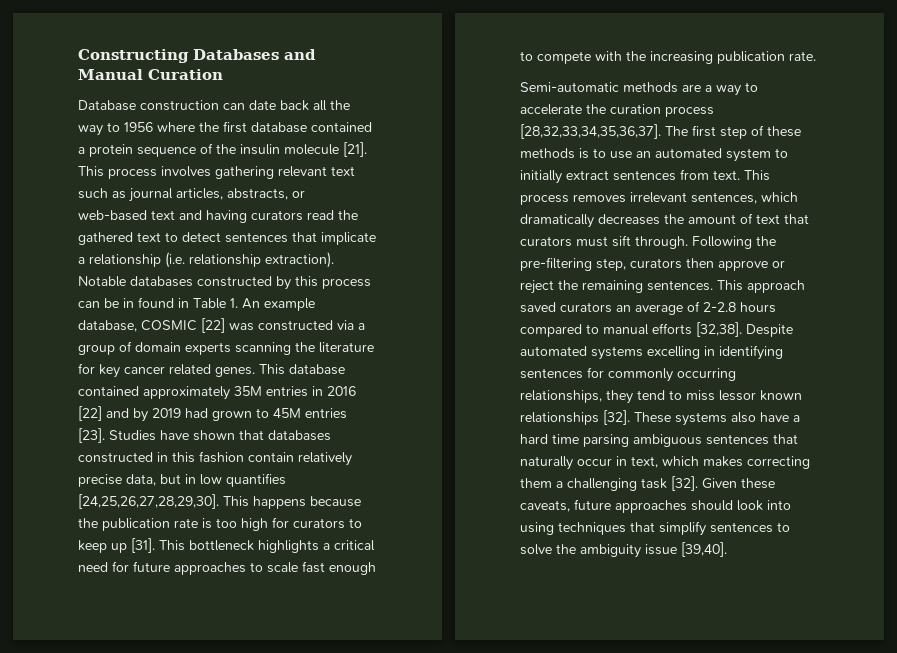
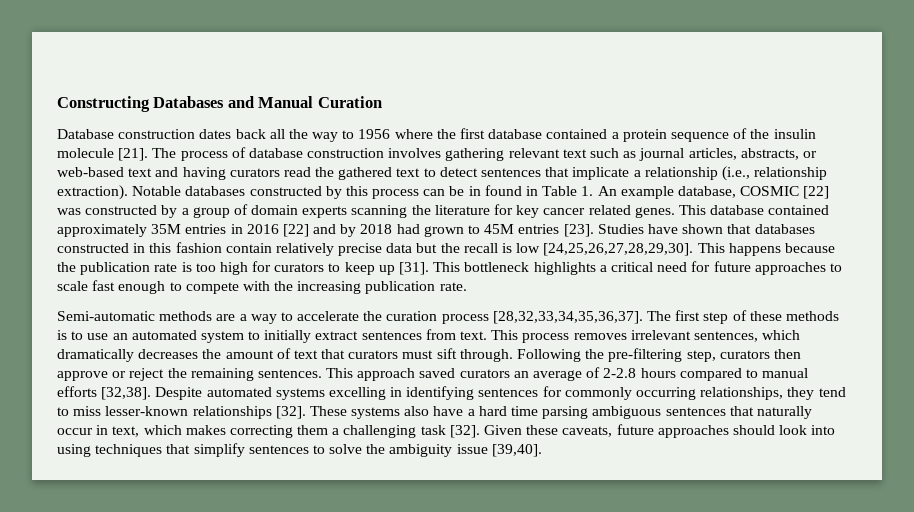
- Database construction can date back all the way to 1956 where the first database contained a protein sequence of the insulin molecule [21].
+ Database construction dates back all the way to 1956 where the first database contained a protein sequence of the insulin molecule [21].
- This process involves gathering relevant text such as journal articles, abstracts, or web-based text and having curators read the gathered text to detect sentences that implicate a relationship (i.e. relationship extraction).
+ The process of database construction involves gathering relevant text such as journal articles, abstracts, or web-based text and having curators read the gathered text to detect sentences that implicate a relationship (i.e., relationship extraction).
- Notable databases constructed by this process can be in found in Table 1. An example database, COSMIC [22] was constructed via a group of domain experts scanning the literature for key cancer related genes.
+ Notable databases constructed by this process can be in found in Table 1. An example database, COSMIC [22] was constructed by a group of domain experts scanning the literature for key cancer related genes.
- This database contained approximately 35M entries in 2016 [22] and by 2019 had grown to 45M entries [23].
+ This database contained approximately 35M entries in 2016 [22] and by 2018 had grown to 45M entries [23].
- Studies have shown that databases constructed in this fashion contain relatively precise data, but in low quantifies [24,25,26,27,28,29,30].
+ Studies have shown that databases constructed in this fashion contain relatively precise data but the recall is low [24,25,26,27,28,29,30].
- Despite automated systems excelling in identifying sentences for commonly occurring relationships, they tend to miss lessor known relationships [32].
+ Despite automated systems excelling in identifying sentences for commonly occurring relationships, they tend to miss lesser-known relationships [32].

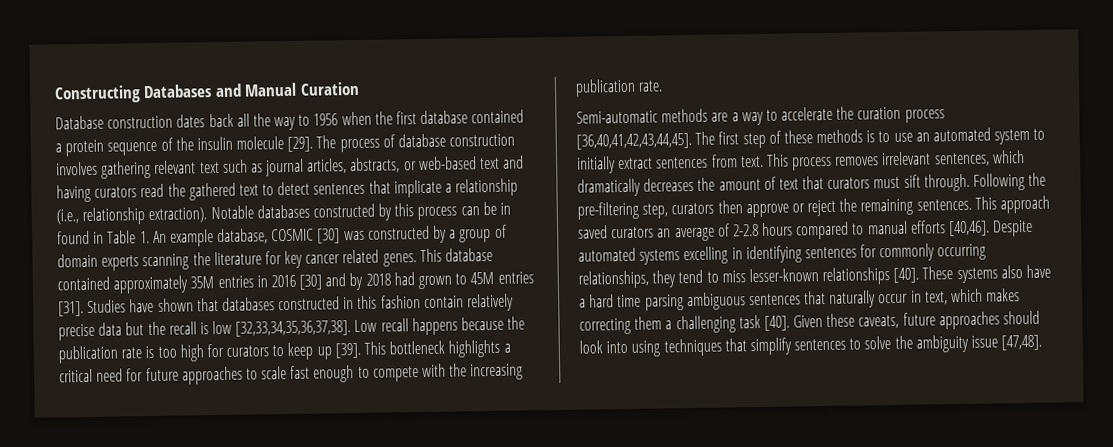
- Database construction dates back all the way to 1956 where the first database contained a protein sequence of the insulin molecule [21].
+ Database construction dates back all the way to 1956 when the first database contained a protein sequence of the insulin molecule [29].
- Notable databases constructed by this process can be in found in Table 1. An example database, COSMIC [22] was constructed by a group of domain experts scanning the literature for key cancer related genes.
+ Notable databases constructed by this process can be in found in Table 1. An example database, COSMIC [30] was constructed by a group of domain experts scanning the literature for key cancer related genes.
- This database contained approximately 35M entries in 2016 [22] and by 2018 had grown to 45M entries [23].
+ This database contained approximately 35M entries in 2016 [30] and by 2018 had grown to 45M entries [31].
- Studies have shown that databases constructed in this fashion contain relatively precise data but the recall is low [24,25,26,27,28,29,30]. This happens because the publication rate is too high for curators to keep up [31].
+ Studies have shown that databases constructed in this fashion contain relatively precise data but the recall is low [32,33,34,35,36,37,38]. Low recall happens because the publication rate is too high for curators to keep up [39].
- Semi-automatic methods are a way to accelerate the curation process [28,32,33,34,35,36,37].
+ Semi-automatic methods are a way to accelerate the curation process [36,40,41,42,43,44,45].
- This approach saved curators an average of 2-2.8 hours compared to manual efforts [32,38].
+ This approach saved curators an average of 2-2.8 hours compared to manual efforts [40,46].
- Despite automated systems excelling in identifying sentences for commonly occurring relationships, they tend to miss lesser-known relationships [32].
+ Despite automated systems excelling in identifying sentences for commonly occurring relationships, they tend to miss lesser-known relationships [40].
- These systems also have a hard time parsing ambiguous sentences that naturally occur in text, which makes correcting them a challenging task [32].
+ These systems also have a hard time parsing ambiguous sentences that naturally occur in text, which makes correcting them a challenging task [40].
- Given these caveats, future approaches should look into using techniques that simplify sentences to solve the ambiguity issue [39,40].
+ Given these caveats, future approaches should look into using techniques that simplify sentences to solve the ambiguity issue [47,48].

